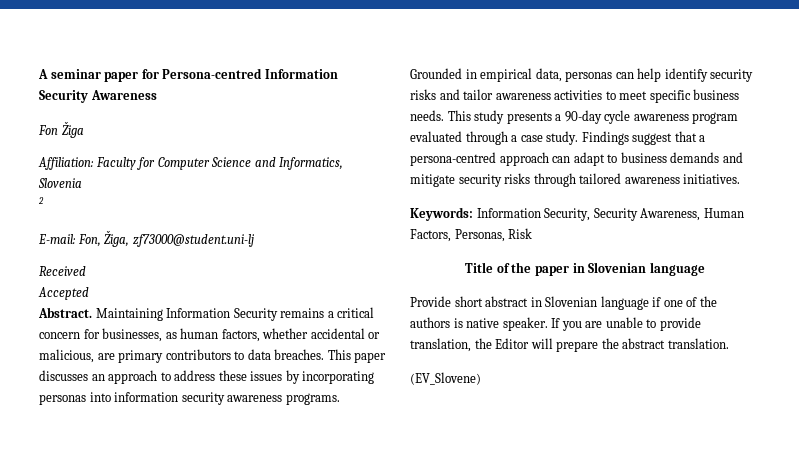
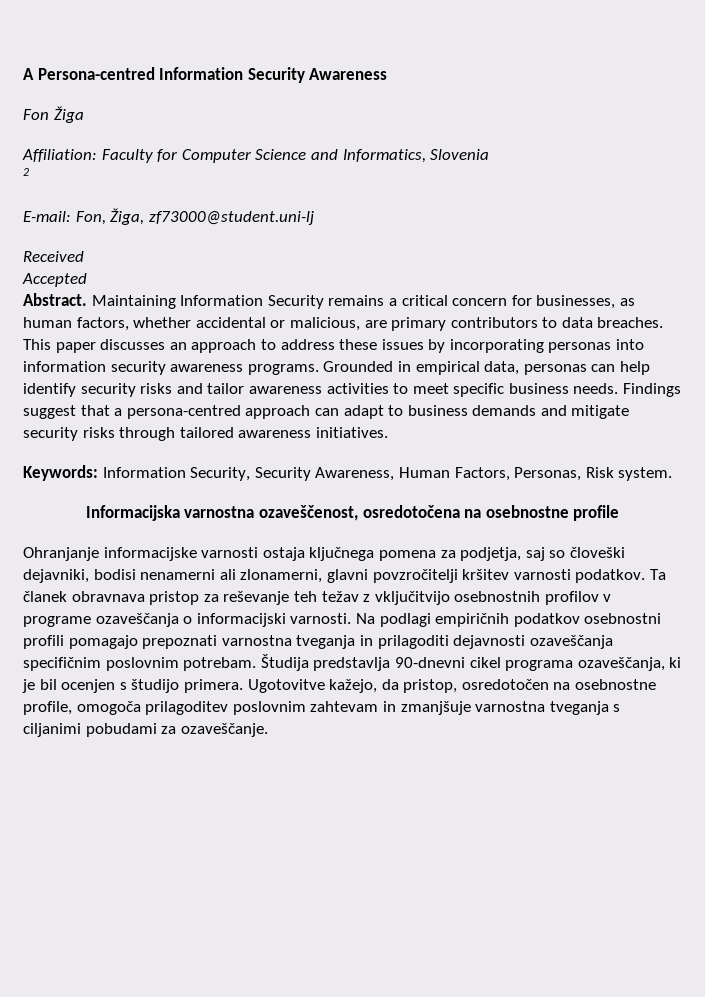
- A seminar paper for Persona-centred Information Security Awareness
+ A Persona-centred Information Security Awareness
- This study presents a 90-day cycle awareness program evaluated through a case study.
- Keywords: Information Security, Security Awareness, Human Factors, Personas, Risk
- Title of the paper in Slovenian language
- Provide short abstract in Slovenian language if one of the authors is native speaker. If you are unable to provide translation, the Editor will prepare the abstract translation.
- (EV_Slovene)
+ Keywords: Information Security, Security Awareness, Human Factors, Personas, Risk system.
+ Informacijska varnostna ozaveščenost, osredotočena na osebnostne profile
+ Ohranjanje informacijske varnosti ostaja ključnega pomena za podjetja, saj so človeški dejavniki, bodisi nenamerni ali zlonamerni, glavni povzročitelji kršitev varnosti podatkov. Ta članek obravnava pristop za reševanje teh težav z vključitvijo osebnostnih profilov v programe ozaveščanja o informacijski varnosti. Na podlagi empiričnih podatkov osebnostni profili pomagajo prepoznati varnostna tveganja in prilagoditi dejavnosti ozaveščanja specifičnim poslovnim potrebam. Študija predstavlja 90-dnevni cikel programa ozaveščanja, ki je bil ocenjen s študijo primera. Ugotovitve kažejo, da pristop, osredotočen na osebnostne profile, omogoča prilagoditev poslovnim zahtevam in zmanjšuje varnostna tveganja s ciljanimi pobudami za ozaveščanje.

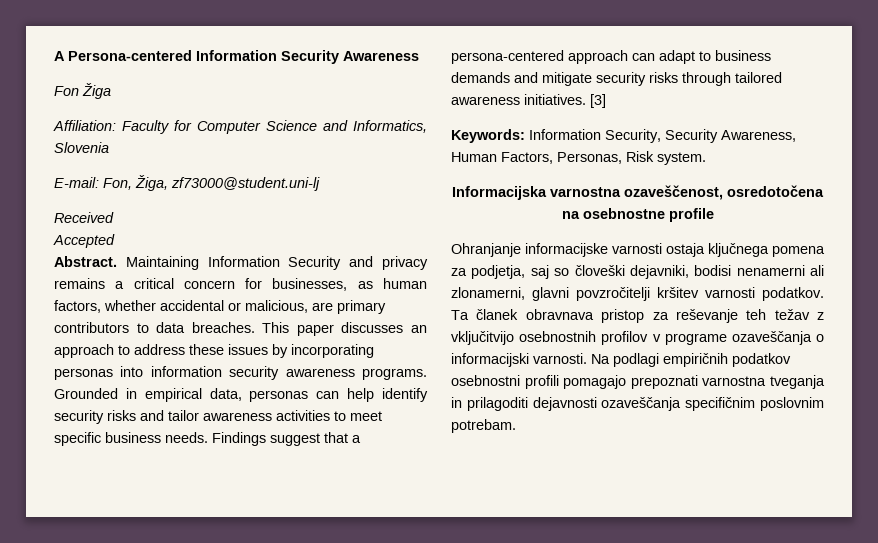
- A Persona-centred Information Security Awareness
+ A Persona-centered Information Security Awareness
- 2
- Maintaining Information Security remains a critical concern for businesses, as human factors, whether accidental or malicious, are primary contributors to data breaches.
+ Maintaining Information Security and privacy remains a critical concern for businesses, as human factors, whether accidental or malicious, are primary contributors to data breaches.
- Findings suggest that a persona-centred approach can adapt to business demands and mitigate security risks through tailored awareness initiatives.
+ Findings suggest that a persona-centered approach can adapt to business demands and mitigate security risks through tailored awareness initiatives. [3]
- Študija predstavlja 90-dnevni cikel programa ozaveščanja, ki je bil ocenjen s študijo primera. Ugotovitve kažejo, da pristop, osredotočen na osebnostne profile, omogoča prilagoditev poslovnim zahtevam in zmanjšuje varnostna tveganja s ciljanimi pobudami za ozaveščanje.

